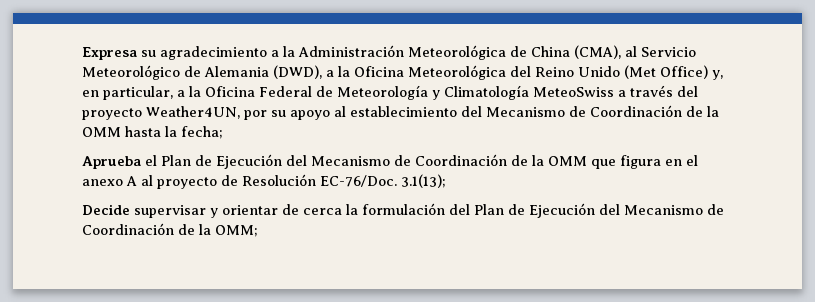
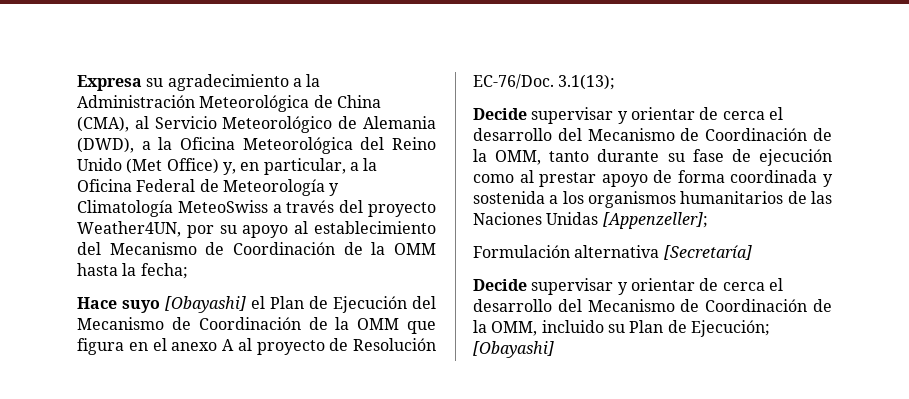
- Aprueba el Plan de Ejecución del Mecanismo de Coordinación de la OMM que figura en el anexo A al proyecto de Resolución EC-76/Doc.
+ Hace suyo [Obayashi] el Plan de Ejecución del Mecanismo de Coordinación de la OMM que figura en el anexo A al proyecto de Resolución EC-76/Doc.
- Decide supervisar y orientar de cerca la formulación del Plan de Ejecución del Mecanismo de Coordinación de la OMM;
+ Decide supervisar y orientar de cerca el desarrollo del Mecanismo de Coordinación de la OMM, tanto durante su fase de ejecución como al prestar apoyo de forma coordinada y sostenida a los organismos humanitarios de las Naciones Unidas [Appenzeller];
+ Formulación alternativa [Secretaría]
+ Decide supervisar y orientar de cerca el desarrollo del Mecanismo de Coordinación de la OMM, incluido su Plan de Ejecución; [Obayashi]

